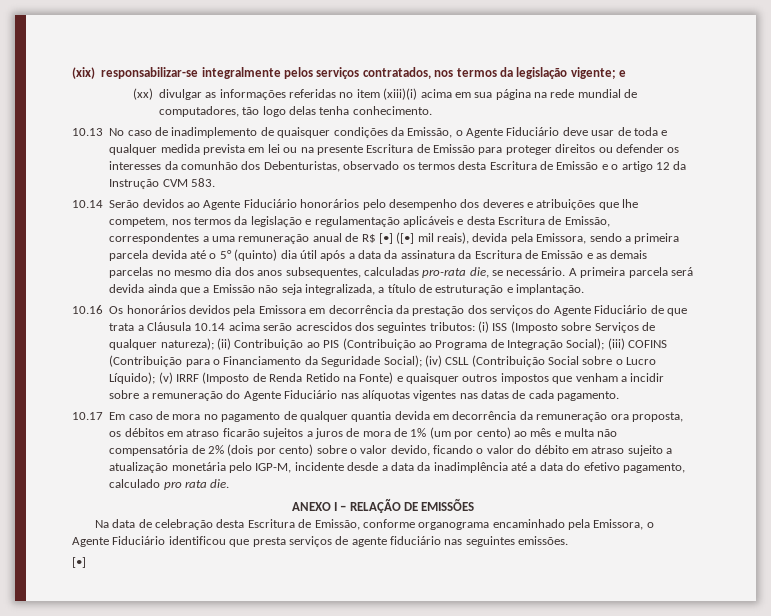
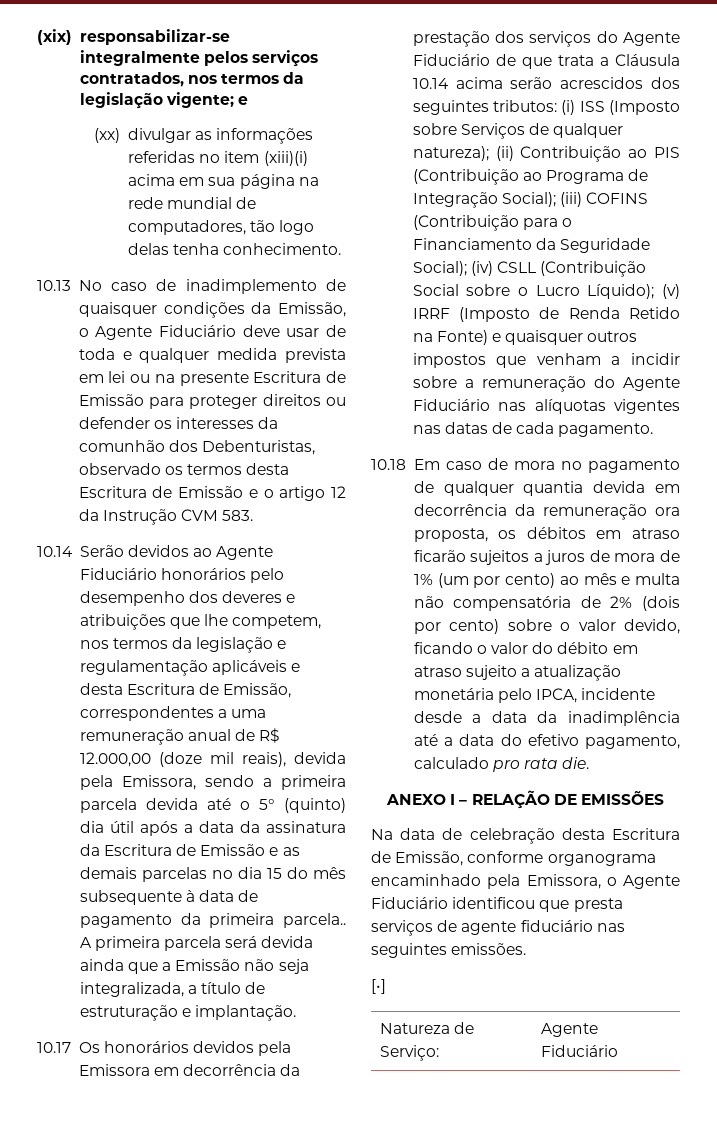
- 10.14 Serão devidos ao Agente Fiduciário honorários pelo desempenho dos deveres e atribuições que lhe competem, nos termos da legislação e regulamentação aplicáveis e desta Escritura de Emissão, correspondentes a uma remuneração anual de R$ [•] ([•] mil reais), devida pela Emissora, sendo a primeira parcela devida até o 5° (quinto) dia útil após a data da assinatura da Escritura de Emissão e as demais parcelas no mesmo dia dos anos subsequentes, calculadas pro-rata die, se necessário.
+ 10.14 Serão devidos ao Agente Fiduciário honorários pelo desempenho dos deveres e atribuições que lhe competem, nos termos da legislação e regulamentação aplicáveis e desta Escritura de Emissão, correspondentes a uma remuneração anual de R$ 12.000,00 (doze mil reais), devida pela Emissora, sendo a primeira parcela devida até o 5° (quinto) dia útil após a data da assinatura da Escritura de Emissão e as demais parcelas no dia 15 do mês subsequente à data de pagamento da primeira parcela..
- 10.16 Os honorários devidos pela Emissora em decorrência da prestação dos serviços do Agente Fiduciário de que trata a Cláusula 10.14 acima serão acrescidos dos seguintes tributos:
+ 10.17 Os honorários devidos pela Emissora em decorrência da prestação dos serviços do Agente Fiduciário de que trata a Cláusula 10.14 acima serão acrescidos dos seguintes tributos:
- 10.17 Em caso de mora no pagamento de qualquer quantia devida em decorrência da remuneração ora proposta, os débitos em atraso ficarão sujeitos a juros de mora de 1% (um por cento) ao mês e multa não compensatória de 2% (dois por cento) sobre o valor devido, ficando o valor do débito em atraso sujeito a atualização monetária pelo IGP-M, incidente desde a data da inadimplência até a data do efetivo pagamento, calculado pro rata die.
+ 10.18 Em caso de mora no pagamento de qualquer quantia devida em decorrência da remuneração ora proposta, os débitos em atraso ficarão sujeitos a juros de mora de 1% (um por cento) ao mês e multa não compensatória de 2% (dois por cento) sobre o valor devido, ficando o valor do débito em atraso sujeito a atualização monetária pelo IPCA, incidente desde a data da inadimplência até a data do efetivo pagamento, calculado pro rata die.
+ Natureza de Serviço: | Agente Fiduciário

